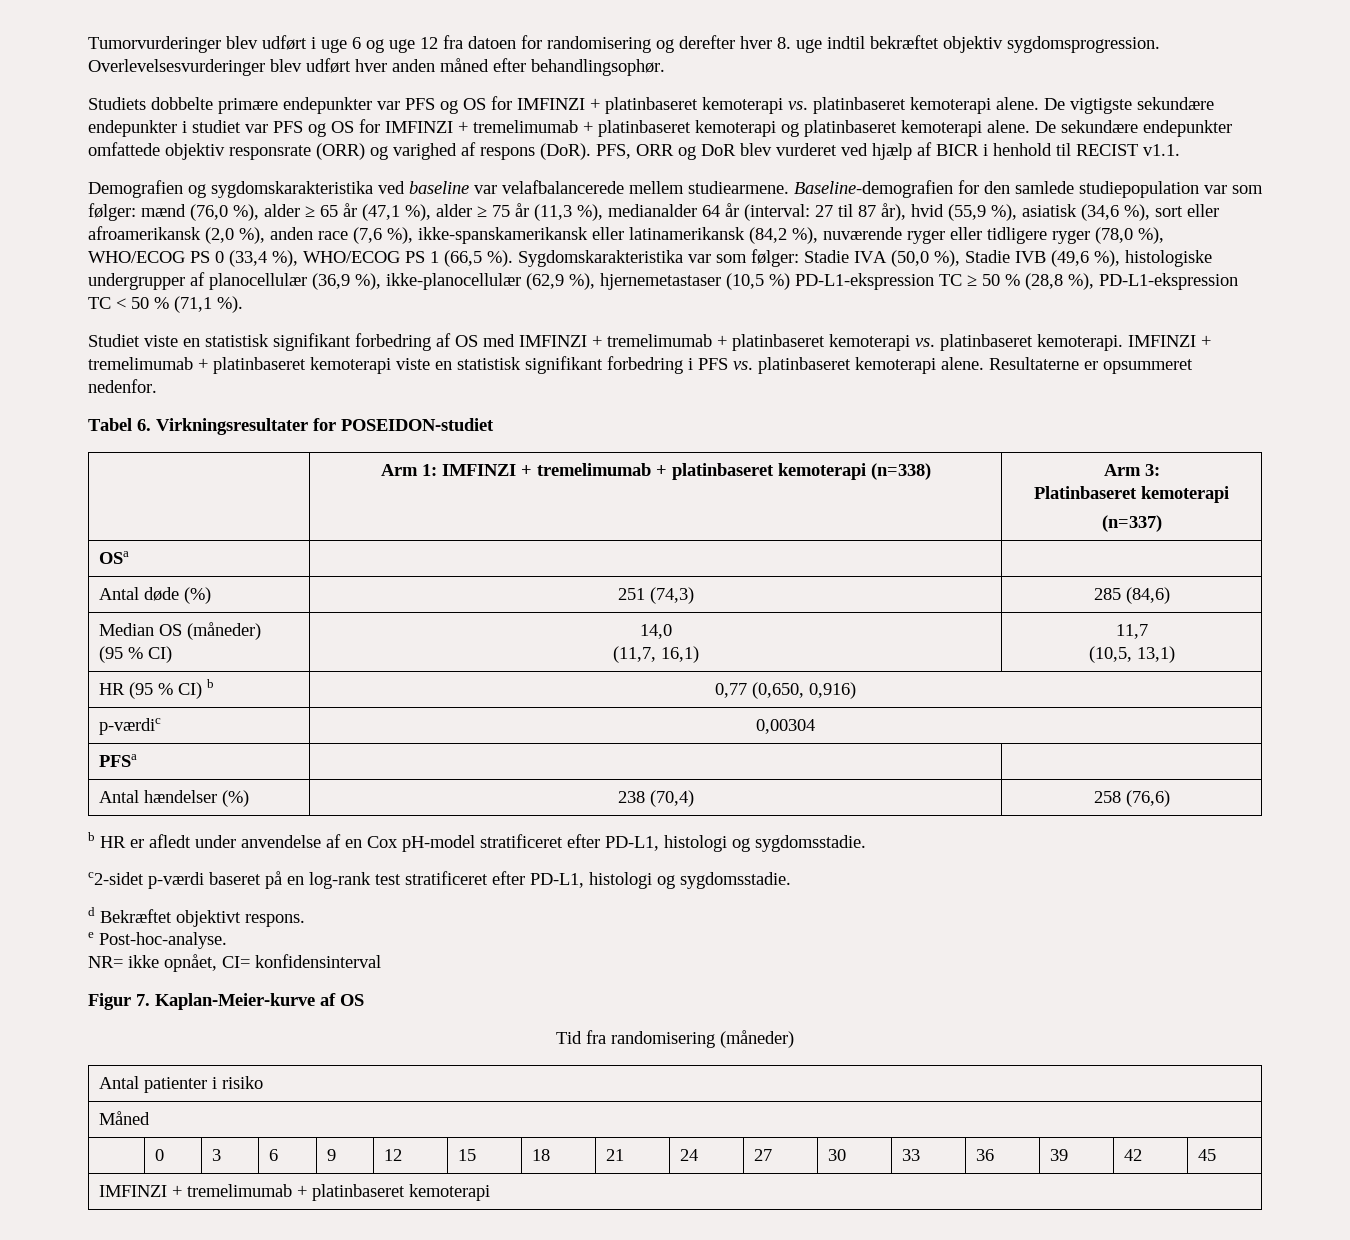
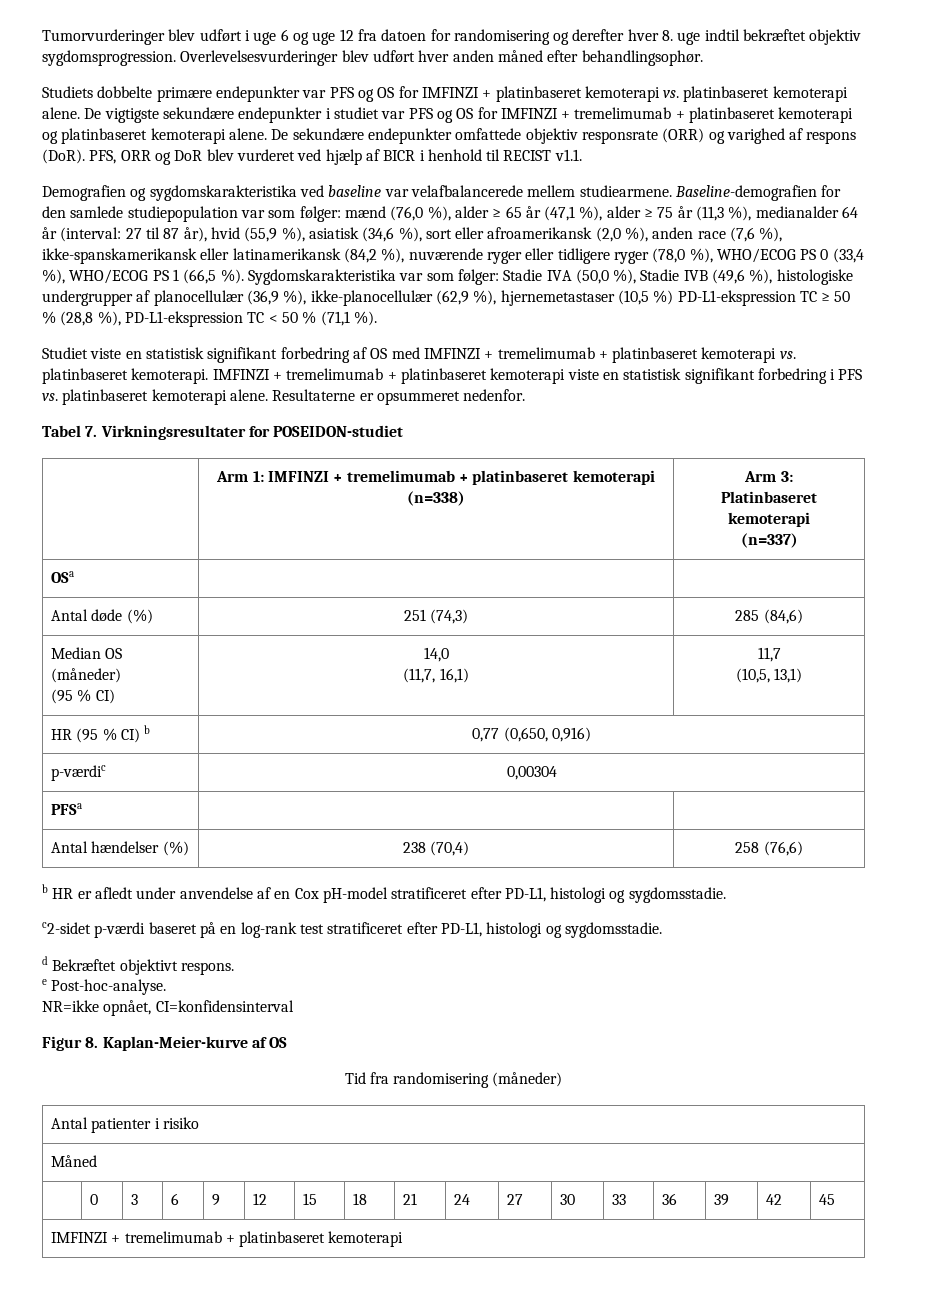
- Tabel 6. Virkningsresultater for POSEIDON-studiet
+ Tabel 7. Virkningsresultater for POSEIDON-studiet
- NR= ikke opnået, CI= konfidensinterval
+ NR=ikke opnået, CI=konfidensinterval
- Figur 7. Kaplan-Meier-kurve af OS
+ Figur 8. Kaplan-Meier-kurve af OS

